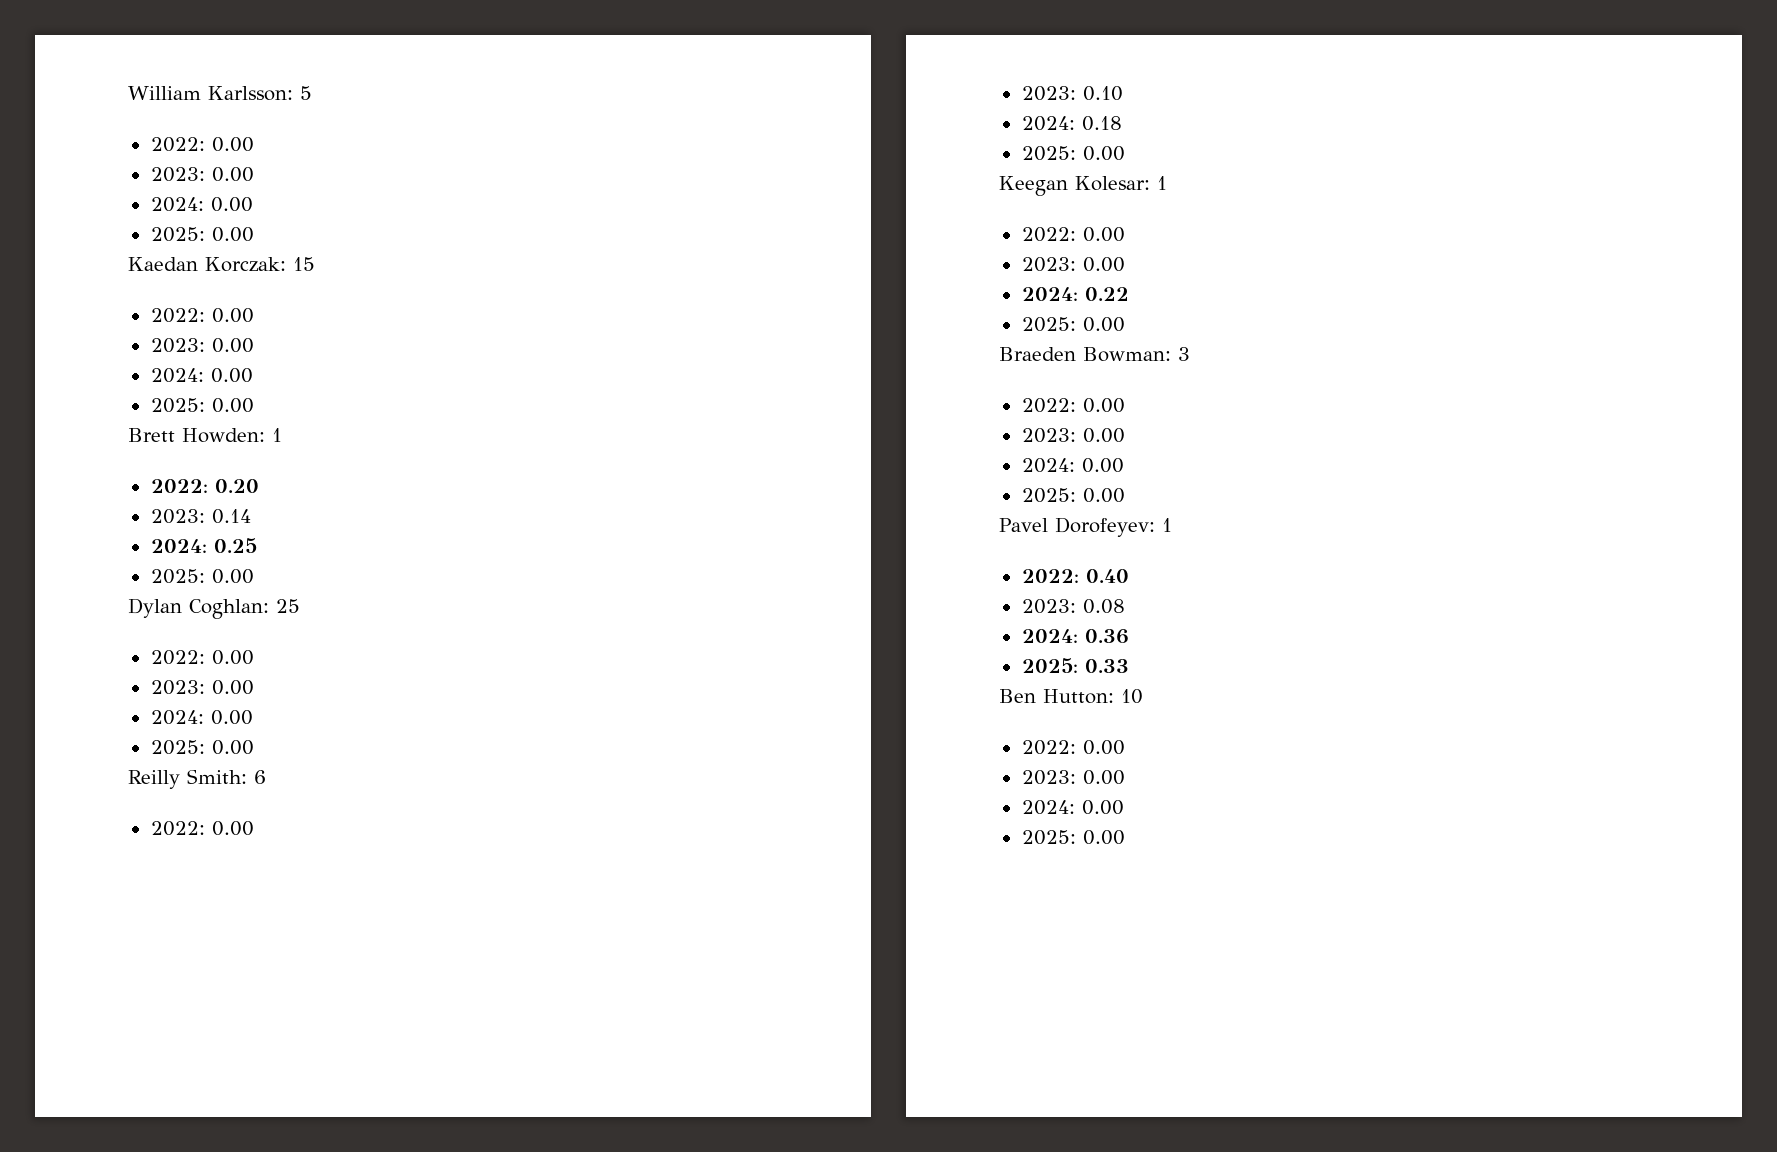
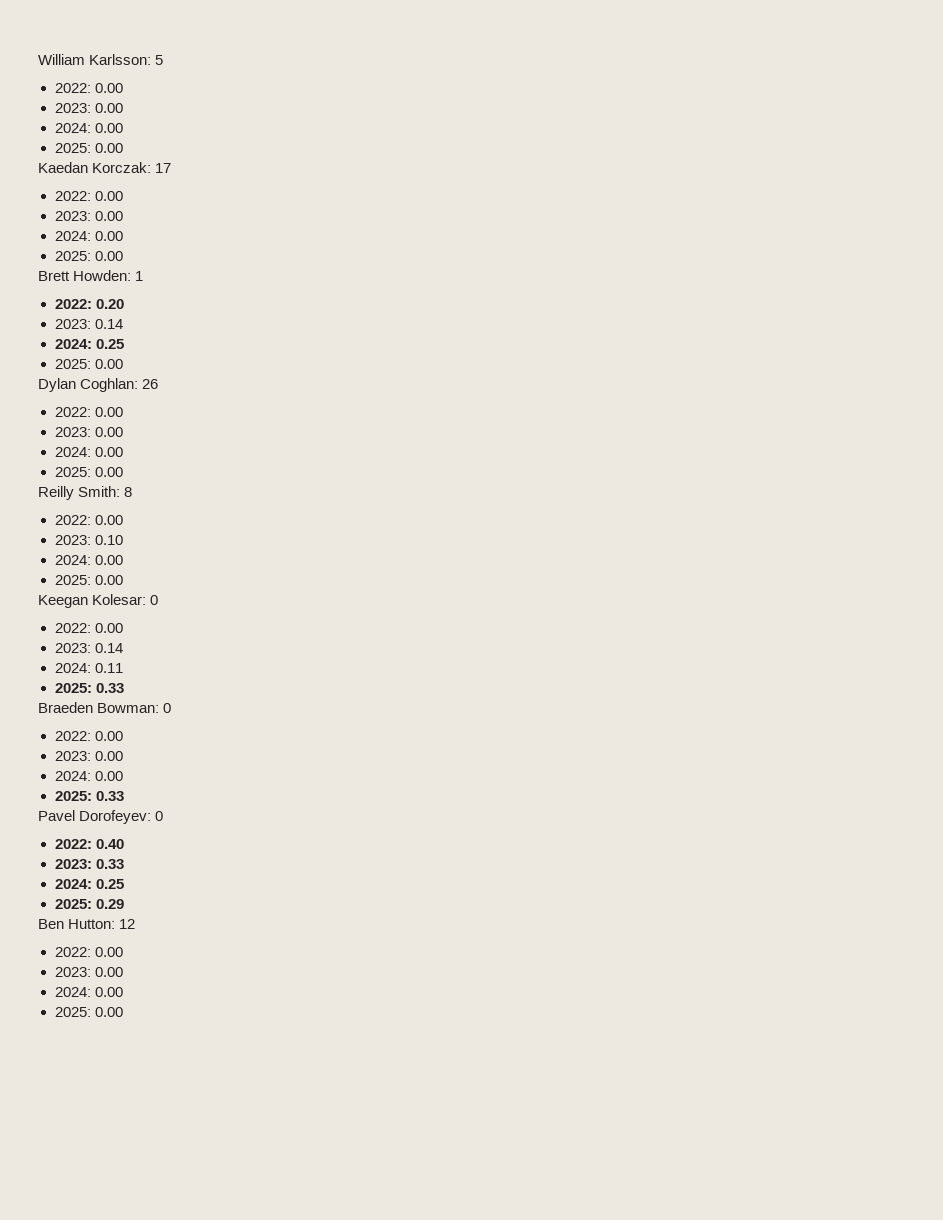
- Kaedan Korczak: 15
+ Kaedan Korczak: 17
- Dylan Coghlan: 25
+ Dylan Coghlan: 26
- Reilly Smith: 6
+ Reilly Smith: 8
  2023: 0.10
- 2024: 0.18
+ 2024: 0.00
- Keegan Kolesar: 1
+ Keegan Kolesar: 0
  2022: 0.00
- 2023: 0.00
- 2024: 0.22
- 2025: 0.00
- Braeden Bowman: 3
+ 2023: 0.14
+ 2024: 0.11
+ 2025: 0.33
+ Braeden Bowman: 0
  2022: 0.00
  2023: 0.00
  2024: 0.00
- 2025: 0.00
- Pavel Dorofeyev: 1
+ 2025: 0.33
+ Pavel Dorofeyev: 0
  2022: 0.40
- 2023: 0.08
- 2024: 0.36
- 2025: 0.33
- Ben Hutton: 10
+ 2023: 0.33
+ 2024: 0.25
+ 2025: 0.29
+ Ben Hutton: 12

